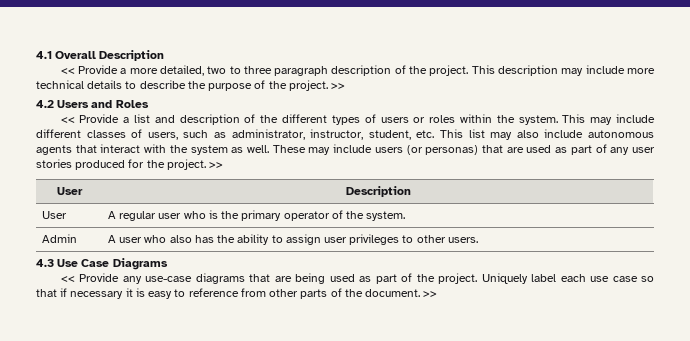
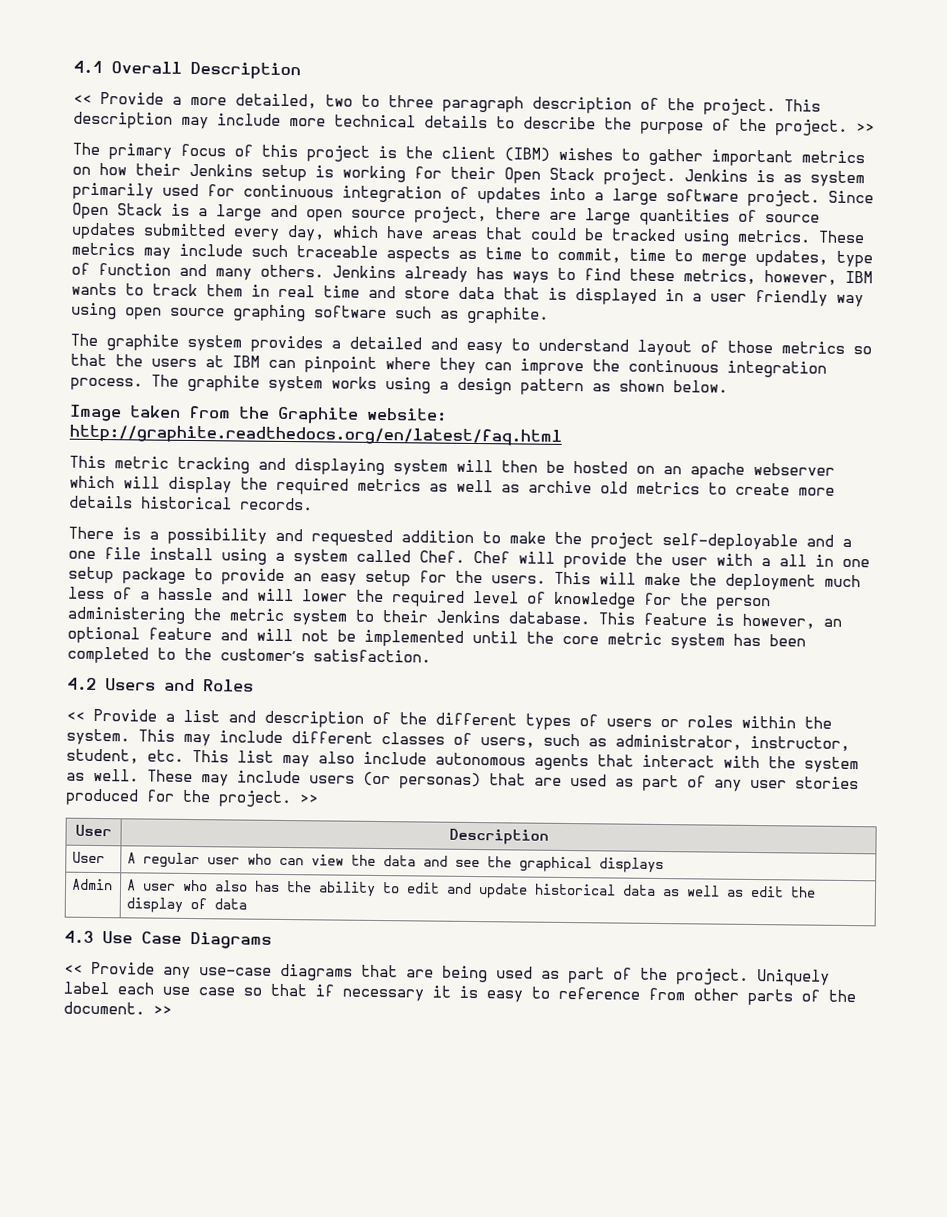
+ The primary focus of this project is the client (IBM) wishes to gather important metrics on how their Jenkins setup is working for their Open Stack project. Jenkins is as system primarily used for continuous integration of updates into a large software project. Since Open Stack is a large and open source project, there are large quantities of source updates submitted every day, which have areas that could be tracked using metrics. These metrics may include such traceable aspects as time to commit, time to merge updates, type of function and many others. Jenkins already has ways to find these metrics, however, IBM wants to track them in real time and store data that is displayed in a user friendly way using open source graphing software such as graphite.
+ The graphite system provides a detailed and easy to understand layout of those metrics so that the users at IBM can pinpoint where they can improve the continuous integration process. The graphite system works using a design pattern as shown below.
+ Image taken from the Graphite website: http://graphite.readthedocs.org/en/latest/faq.html
+ This metric tracking and displaying system will then be hosted on an apache webserver which will display the required metrics as well as archive old metrics to create more details historical records.
+ There is a possibility and requested addition to make the project self-deployable and a one file install using a system called Chef. Chef will provide the user with a all in one setup package to provide an easy setup for the users. This will make the deployment much less of a hassle and will lower the required level of knowledge for the person administering the metric system to their Jenkins database. This feature is however, an optional feature and will not be implemented until the core metric system has been completed to the customer’s satisfaction.
- User | A regular user who is the primary operator of the system.
+ User | A regular user who can view the data and see the graphical displays
- Admin | A user who also has the ability to assign user privileges to other users.
+ Admin | A user who also has the ability to edit and update historical data as well as edit the display of data

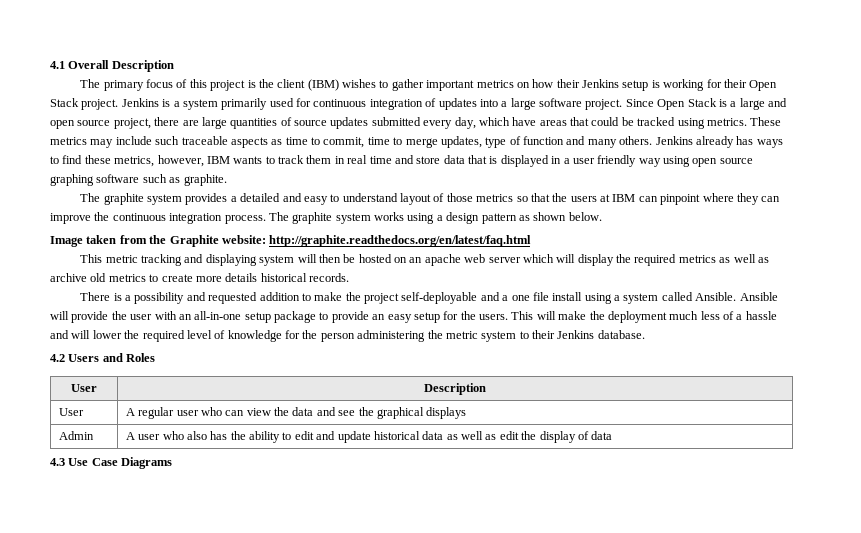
- << Provide a more detailed, two to three paragraph description of the project. This description may include more technical details to describe the purpose of the project. >>
- Jenkins is as system primarily used for continuous integration of updates into a large software project.
+ Jenkins is a system primarily used for continuous integration of updates into a large software project.
- This metric tracking and displaying system will then be hosted on an apache webserver which will display the required metrics as well as archive old metrics to create more details historical records.
+ This metric tracking and displaying system will then be hosted on an apache web server which will display the required metrics as well as archive old metrics to create more details historical records.
- There is a possibility and requested addition to make the project self-deployable and a one file install using a system called Chef. Chef will provide the user with a all in one setup package to provide an easy setup for the users.
+ There is a possibility and requested addition to make the project self-deployable and a one file install using a system called Ansible. Ansible will provide the user with an all-in-one setup package to provide an easy setup for the users.
- This will make the deployment much less of a hassle and will lower the required level of knowledge for the person administering the metric system to their Jenkins database. This feature is however, an optional feature and will not be implemented until the core metric system has been completed to the customer’s satisfaction.
+ This will make the deployment much less of a hassle and will lower the required level of knowledge for the person administering the metric system to their Jenkins database.
  4.2 Users and Roles
- << Provide a list and description of the different types of users or roles within the system. This may include different classes of users, such as administrator, instructor, student, etc. This list may also include autonomous agents that interact with the system as well. These may include users (or personas) that are used as part of any user stories produced for the project. >>
- << Provide any use-case diagrams that are being used as part of the project. Uniquely label each use case so that if necessary it is easy to reference from other parts of the document. >>

